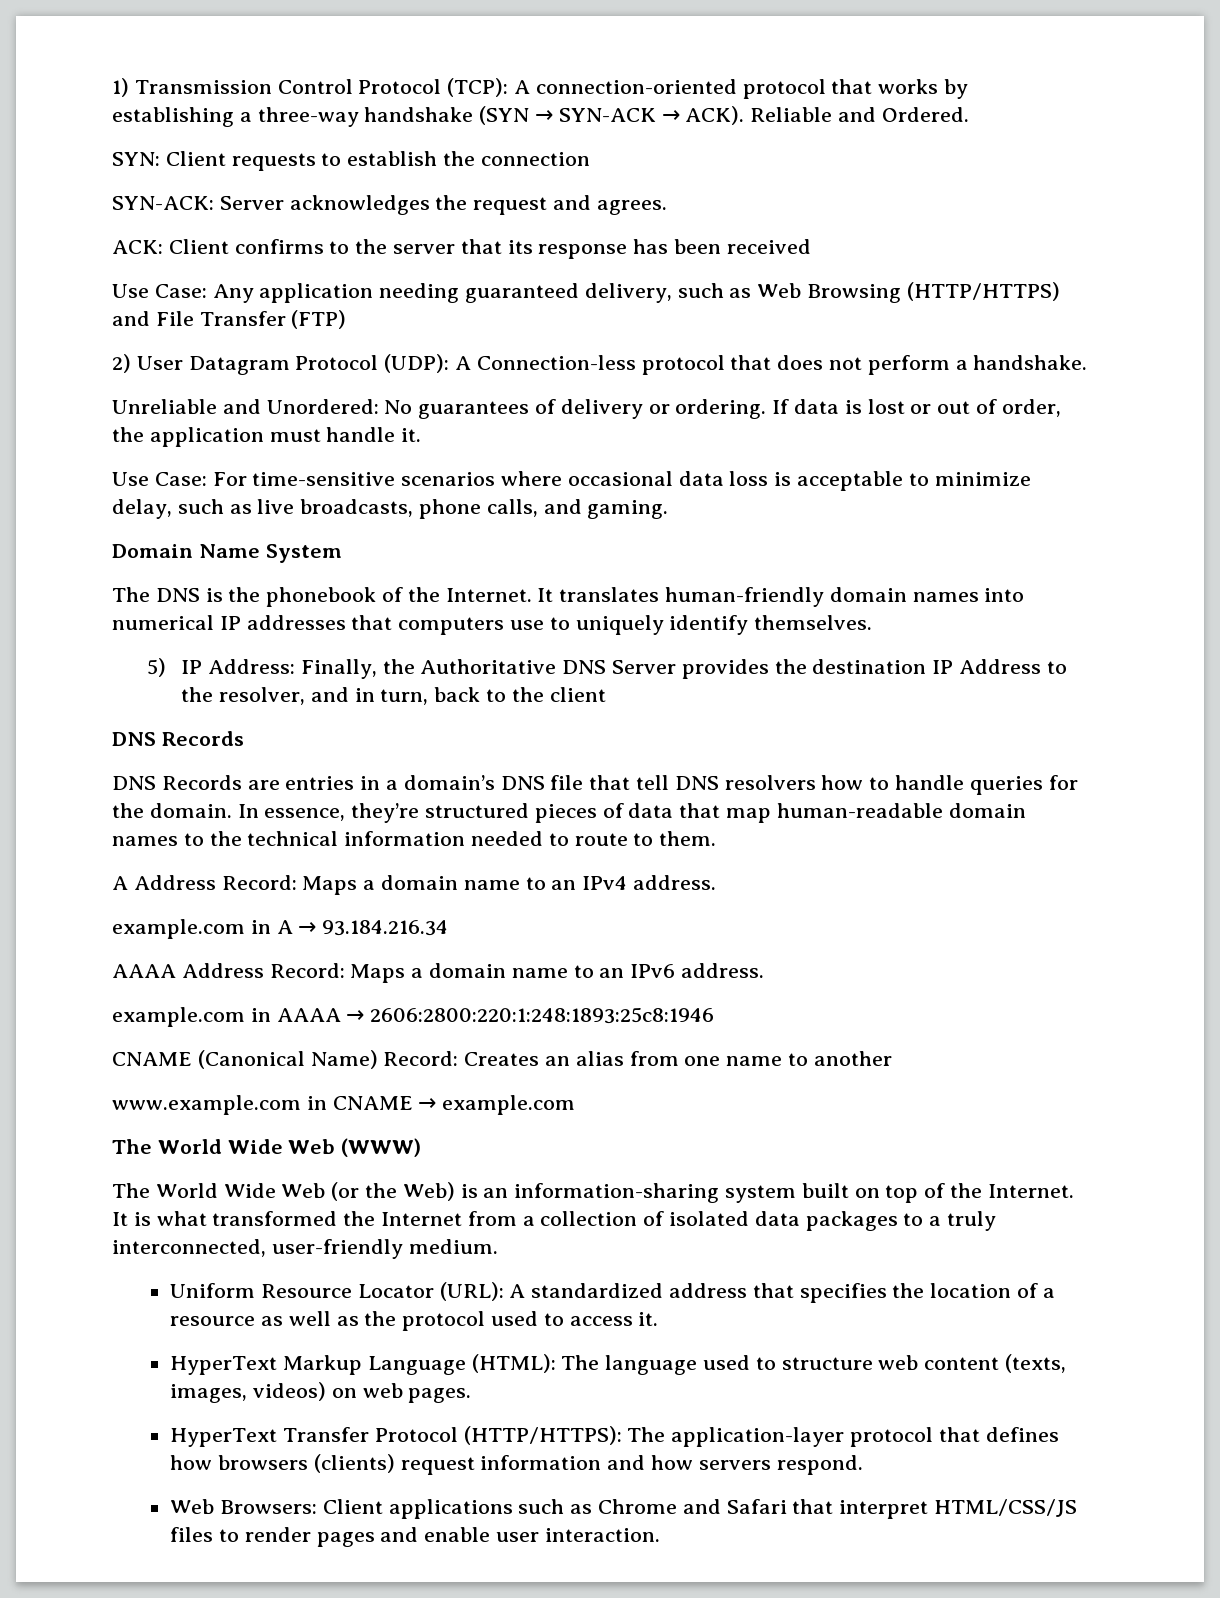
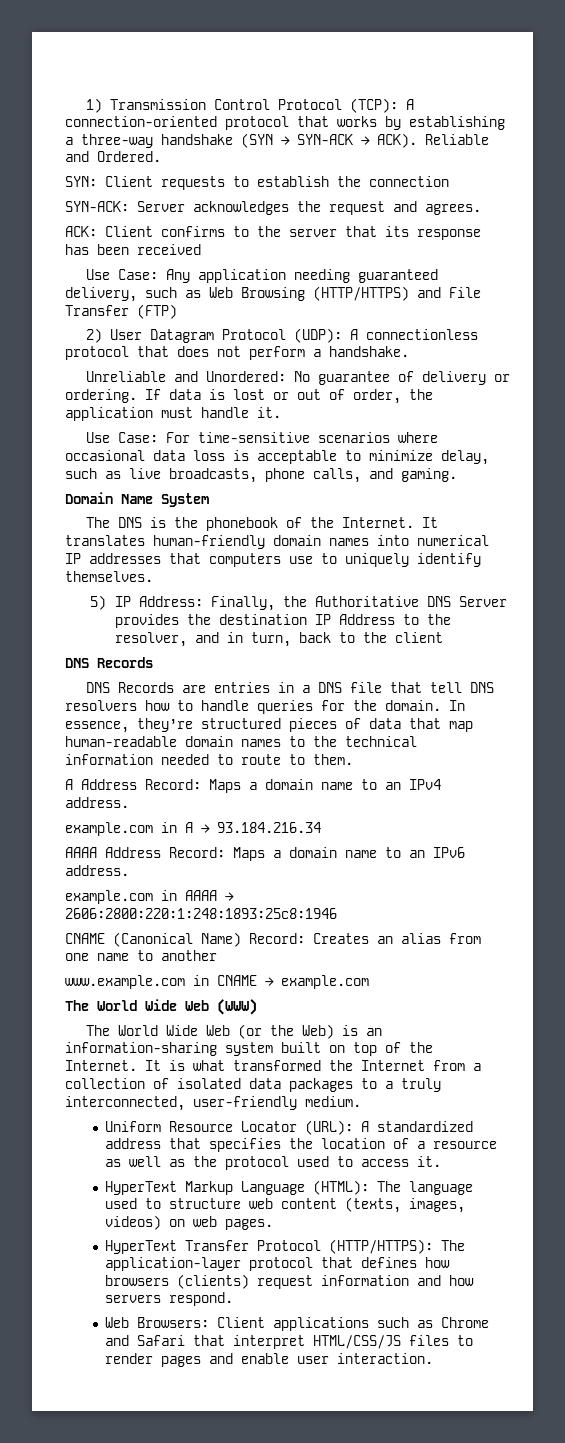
- 2) User Datagram Protocol (UDP): A Connection-less protocol that does not perform a handshake.
+ 2) User Datagram Protocol (UDP): A connectionless protocol that does not perform a handshake.
- Unreliable and Unordered: No guarantees of delivery or ordering.
+ Unreliable and Unordered: No guarantee of delivery or ordering.
- DNS Records are entries in a domain’s DNS file that tell DNS resolvers how to handle queries for the domain.
+ DNS Records are entries in a DNS file that tell DNS resolvers how to handle queries for the domain.

